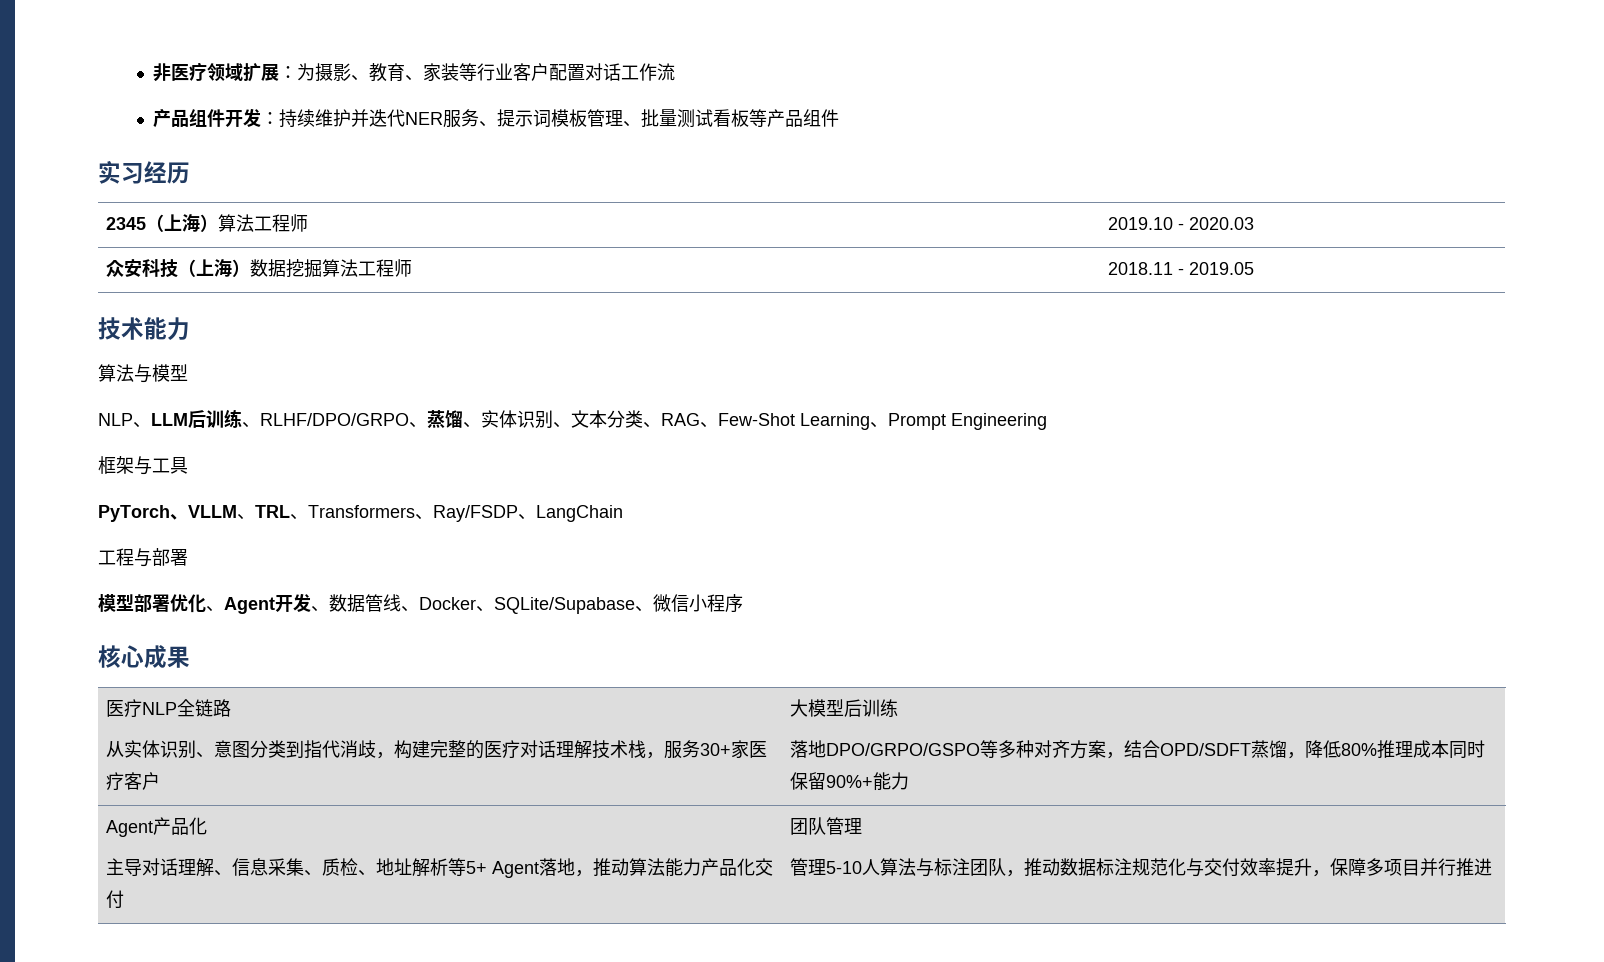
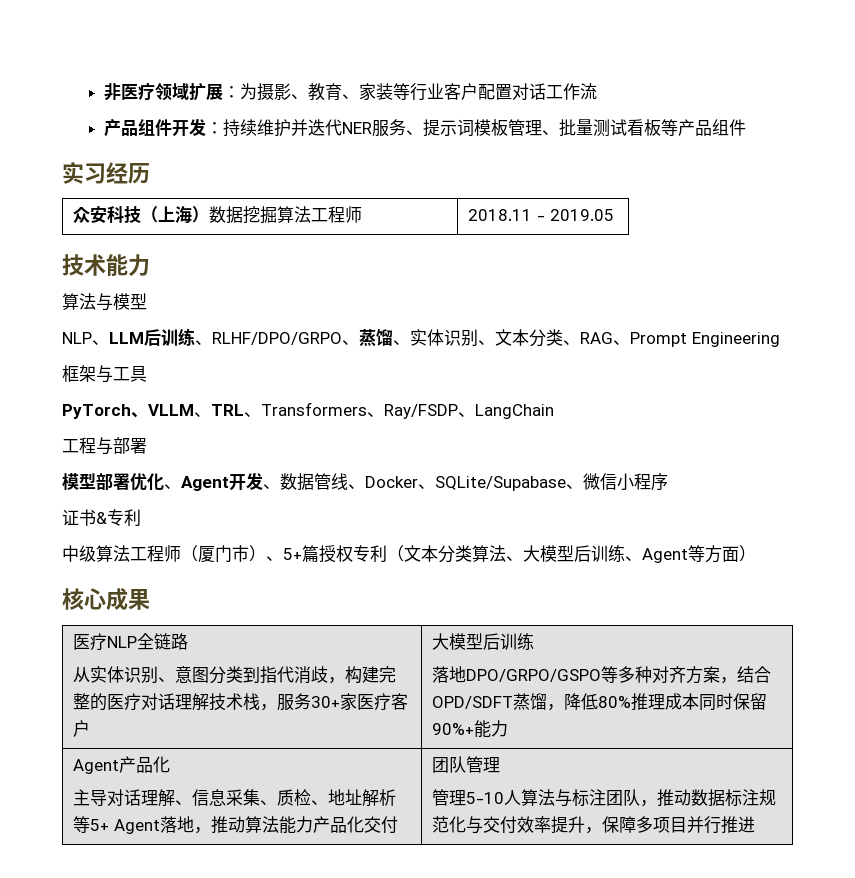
- 2345（上海）算法工程师 | 2019.10 - 2020.03
- NLP、LLM后训练、RLHF/DPO/GRPO、蒸馏、实体识别、文本分类、RAG、Few-Shot Learning、Prompt Engineering
+ NLP、LLM后训练、RLHF/DPO/GRPO、蒸馏、实体识别、文本分类、RAG、Prompt Engineering
+ 证书&专利
+ 中级算法工程师（厦门市）、5+篇授权专利（文本分类算法、大模型后训练、Agent等方面）

